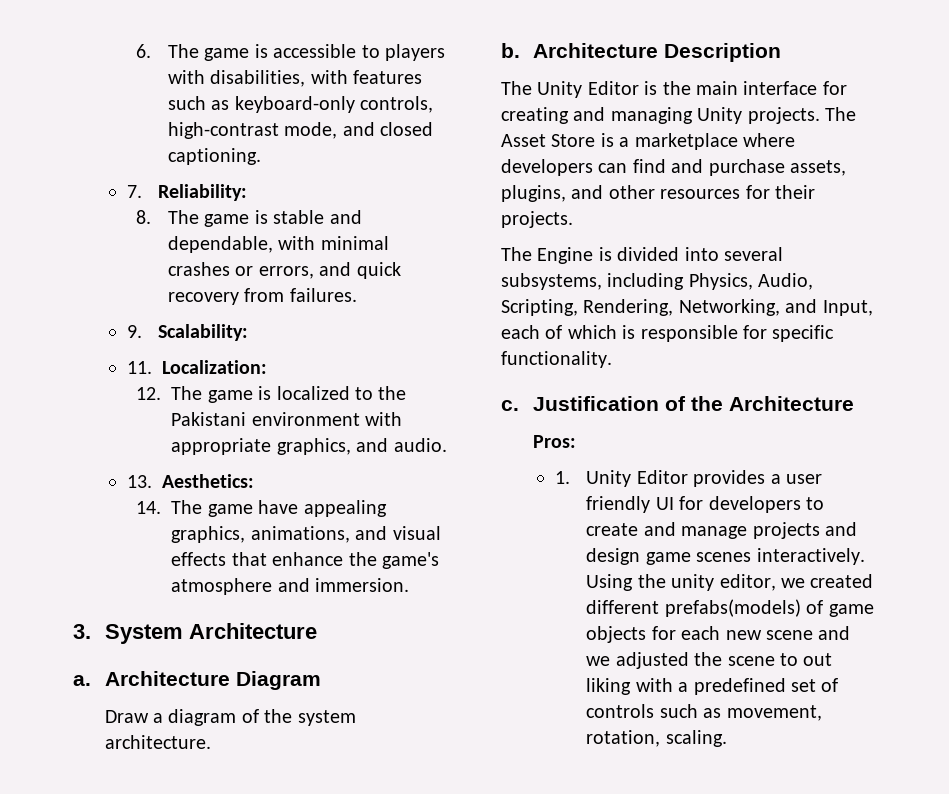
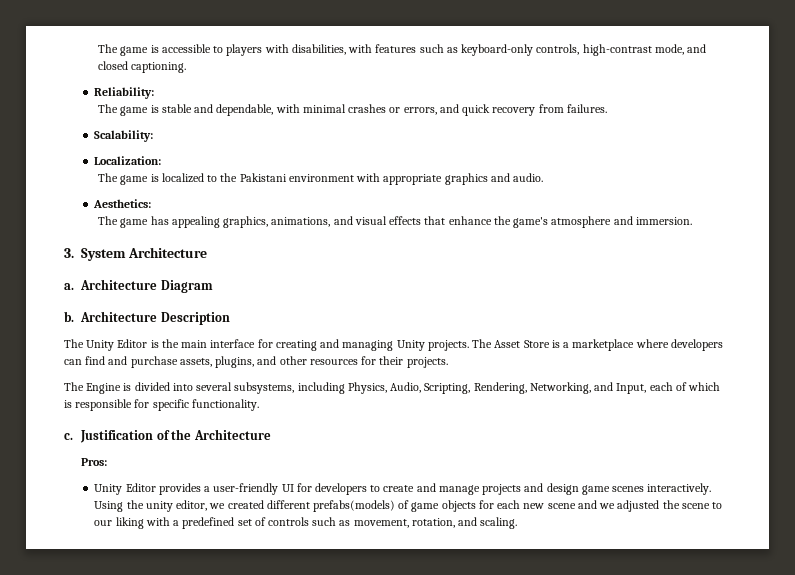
- 6. The game is accessible to players with disabilities, with features such as keyboard-only controls, high-contrast mode, and closed captioning.
+ The game is accessible to players with disabilities, with features such as keyboard-only controls, high-contrast mode, and closed captioning.
- 7. Reliability:
+ Reliability:
- 8. The game is stable and dependable, with minimal crashes or errors, and quick recovery from failures.
+ The game is stable and dependable, with minimal crashes or errors, and quick recovery from failures.
- 9. Scalability:
+ Scalability:
- 11. Localization:
+ Localization:
- 12. The game is localized to the Pakistani environment with appropriate graphics, and audio.
+ The game is localized to the Pakistani environment with appropriate graphics and audio.
- 13. Aesthetics:
+ Aesthetics:
- 14. The game have appealing graphics, animations, and visual effects that enhance the game's atmosphere and immersion.
+ The game has appealing graphics, animations, and visual effects that enhance the game's atmosphere and immersion.
- Draw a diagram of the system architecture.
- 1. Unity Editor provides a user friendly UI for developers to create and manage projects and design game scenes interactively.
+ Unity Editor provides a user-friendly UI for developers to create and manage projects and design game scenes interactively.
- Using the unity editor, we created different prefabs(models) of game objects for each new scene and we adjusted the scene to out liking with a predefined set of controls such as movement, rotation, scaling.
+ Using the unity editor, we created different prefabs(models) of game objects for each new scene and we adjusted the scene to our liking with a predefined set of controls such as movement, rotation, and scaling.

